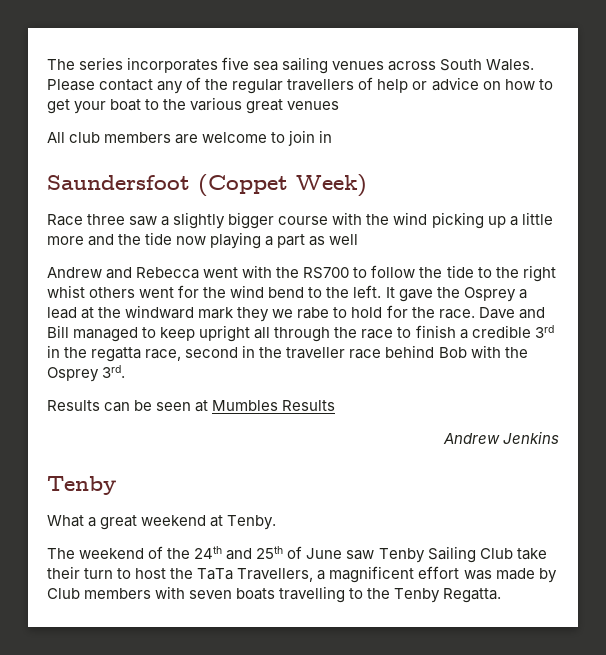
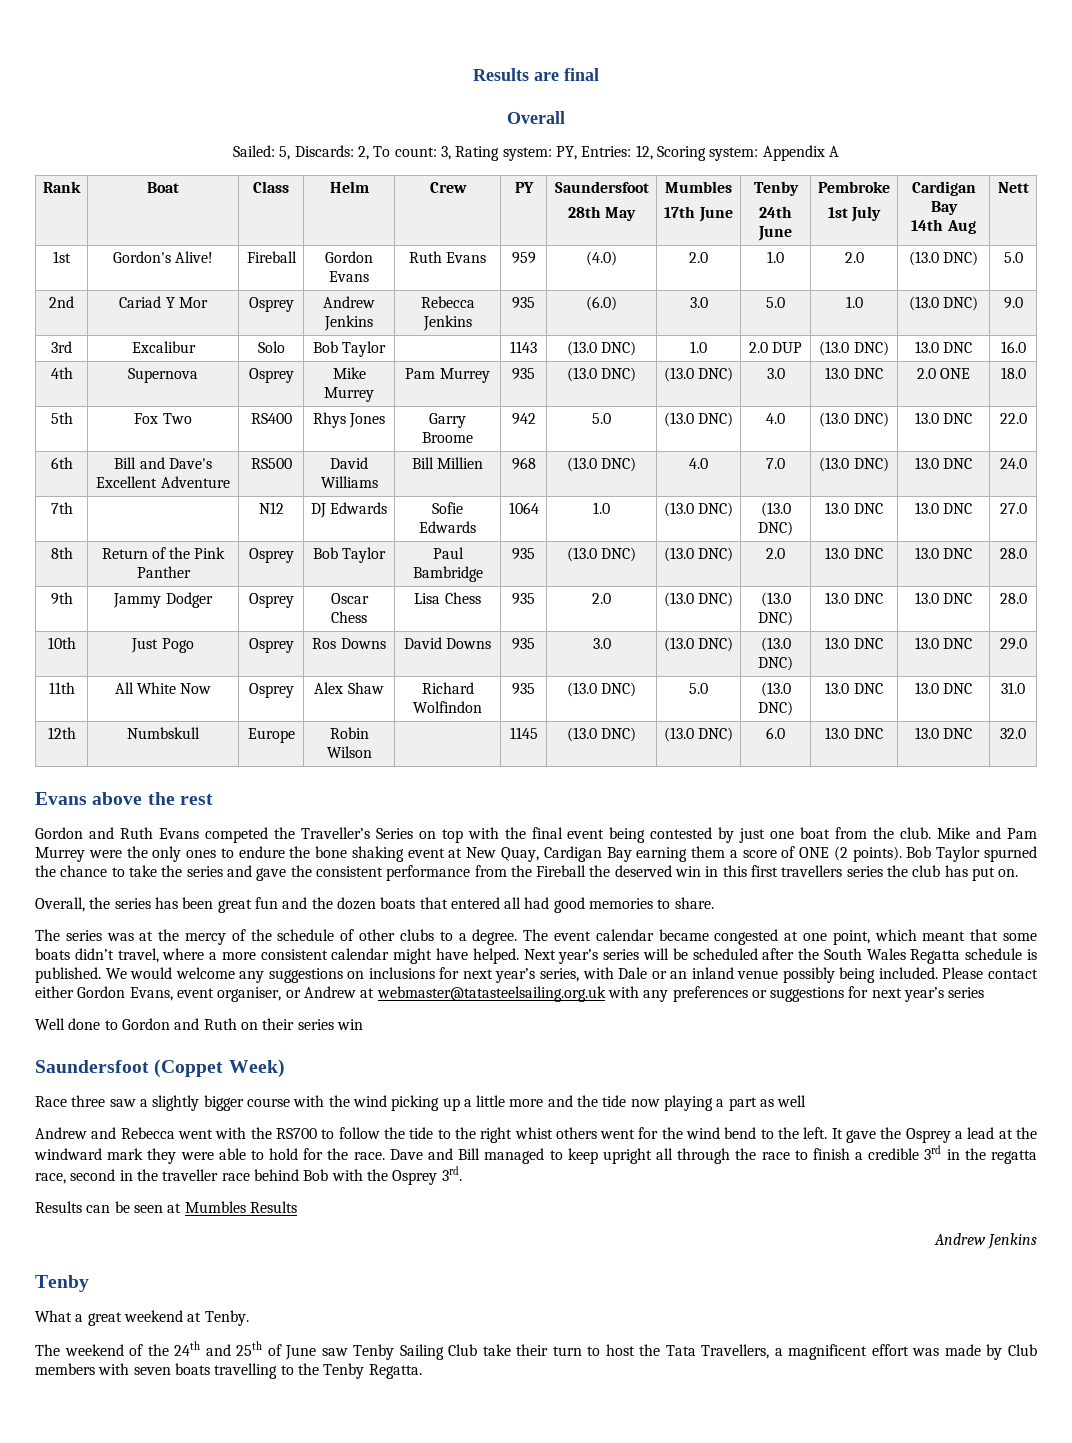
- The series incorporates five sea sailing venues across South Wales. Please contact any of the regular travellers of help or advice on how to get your boat to the various great venues
- All club members are welcome to join in
+ Results are final
+ Overall
+ Sailed: 5, Discards: 2, To count: 3, Rating system: PY, Entries: 12, Scoring system: Appendix A
+ Rank | Boat | Class | Helm | Crew | PY | Saundersfoot
+ 28th May | Mumbles
+ 17th June | Tenby
+ 24th June | Pembroke
+ 1st July | Cardigan Bay
+ 14th Aug | Nett
+ 1st | Gordon's Alive! | Fireball | Gordon Evans | Ruth Evans | 959 | (4.0) | 2.0 | 1.0 | 2.0 | (13.0 DNC) | 5.0
+ 2nd | Cariad Y Mor | Osprey | Andrew Jenkins | Rebecca Jenkins | 935 | (6.0) | 3.0 | 5.0 | 1.0 | (13.0 DNC) | 9.0
+ 3rd | Excalibur | Solo | Bob Taylor | | 1143 | (13.0 DNC) | 1.0 | 2.0 DUP | (13.0 DNC) | 13.0 DNC | 16.0
+ 4th | Supernova | Osprey | Mike Murrey | Pam Murrey | 935 | (13.0 DNC) | (13.0 DNC) | 3.0 | 13.0 DNC | 2.0 ONE | 18.0
+ 5th | Fox Two | RS400 | Rhys Jones | Garry Broome | 942 | 5.0 | (13.0 DNC) | 4.0 | (13.0 DNC) | 13.0 DNC | 22.0
+ 6th | Bill and Dave's Excellent Adventure | RS500 | David Williams | Bill Millien | 968 | (13.0 DNC) | 4.0 | 7.0 | (13.0 DNC) | 13.0 DNC | 24.0
+ 7th | | N12 | DJ Edwards | Sofie Edwards | 1064 | 1.0 | (13.0 DNC) | (13.0 DNC) | 13.0 DNC | 13.0 DNC | 27.0
+ 8th | Return of the Pink Panther | Osprey | Bob Taylor | Paul Bambridge | 935 | (13.0 DNC) | (13.0 DNC) | 2.0 | 13.0 DNC | 13.0 DNC | 28.0
+ 9th | Jammy Dodger | Osprey | Oscar Chess | Lisa Chess | 935 | 2.0 | (13.0 DNC) | (13.0 DNC) | 13.0 DNC | 13.0 DNC | 28.0
+ 10th | Just Pogo | Osprey | Ros Downs | David Downs | 935 | 3.0 | (13.0 DNC) | (13.0 DNC) | 13.0 DNC | 13.0 DNC | 29.0
+ 11th | All White Now | Osprey | Alex Shaw | Richard Wolfindon | 935 | (13.0 DNC) | 5.0 | (13.0 DNC) | 13.0 DNC | 13.0 DNC | 31.0
+ 12th | Numbskull | Europe | Robin Wilson | | 1145 | (13.0 DNC) | (13.0 DNC) | 6.0 | 13.0 DNC | 13.0 DNC | 32.0
+ Evans above the rest
+ Gordon and Ruth Evans competed the Traveller’s Series on top with the final event being contested by just one boat from the club. Mike and Pam Murrey were the only ones to endure the bone shaking event at New Quay, Cardigan Bay earning them a score of ONE (2 points). Bob Taylor spurned the chance to take the series and gave the consistent performance from the Fireball the deserved win in this first travellers series the club has put on.
+ Overall, the series has been great fun and the dozen boats that entered all had good memories to share.
+ The series was at the mercy of the schedule of other clubs to a degree. The event calendar became congested at one point, which meant that some boats didn’t travel, where a more consistent calendar might have helped. Next year’s series will be scheduled after the South Wales Regatta schedule is published. We would welcome any suggestions on inclusions for next year’s series, with Dale or an inland venue possibly being included. Please contact either Gordon Evans, event organiser, or Andrew at webmaster@tatasteelsailing.org.uk with any preferences or suggestions for next year’s series
+ Well done to Gordon and Ruth on their series win
- It gave the Osprey a lead at the windward mark they we rabe to hold for the race.
+ It gave the Osprey a lead at the windward mark they were able to hold for the race.
- The weekend of the 24th and 25th of June saw Tenby Sailing Club take their turn to host the TaTa Travellers, a magnificent effort was made by Club members with seven boats travelling to the Tenby Regatta.
+ The weekend of the 24th and 25th of June saw Tenby Sailing Club take their turn to host the Tata Travellers, a magnificent effort was made by Club members with seven boats travelling to the Tenby Regatta.

